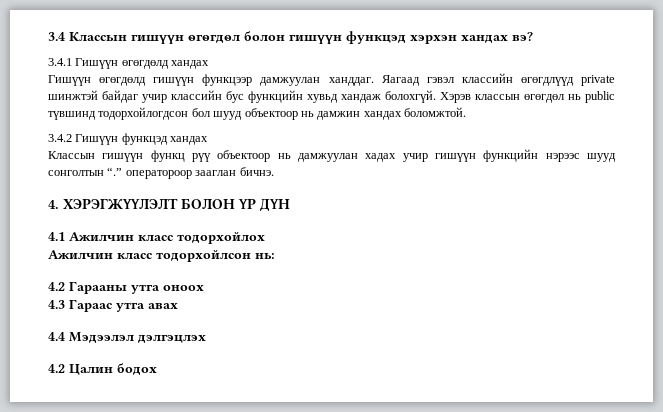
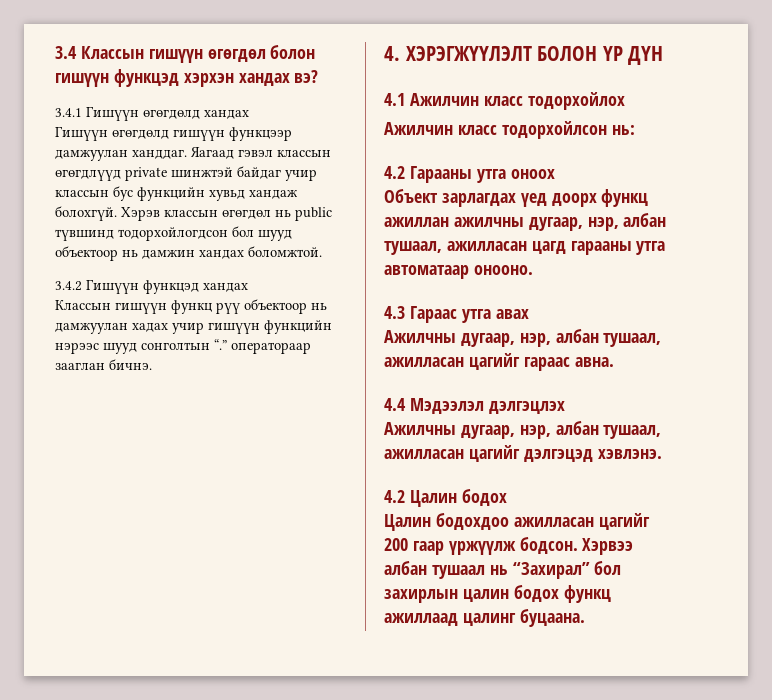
- Яагаад гэвэл классийн өгөгдлүүд private шинжтэй байдаг учир классийн бус функцийн хувьд хандаж болохгүй.
+ Яагаад гэвэл классын өгөгдлүүд private шинжтэй байдаг учир классын бус функцийн хувьд хандаж болохгүй.
- Классын гишүүн функц рүү объектоор нь дамжуулан хадах учир гишүүн функцийн нэрээс шууд сонголтын “.” оператороор зааглан бичнэ.
+ Классын гишүүн функц рүү объектоор нь дамжуулан хадах учир гишүүн функцийн нэрээс шууд сонголтын “.” оператораар зааглан бичнэ.
+ Объект зарлагдах үед доорх функц ажиллан ажилчны дугаар, нэр, албан тушаал, ажилласан цагд гарааны утга автоматаар онооно.
  4.3 Гараас утга авах
+ Ажилчны дугаар, нэр, албан тушаал, ажилласан цагийг гараас авна.
  4.4 Мэдээлэл дэлгэцлэх
+ Ажилчны дугаар, нэр, албан тушаал, ажилласан цагийг дэлгэцэд хэвлэнэ.
  4.2 Цалин бодох
+ Цалин бодохдоо ажилласан цагийг 200 гаар үржүүлж бодсон. Хэрвээ албан тушаал нь “Захирал” бол захирлын цалин бодох функц ажиллаад цалинг буцаана.

